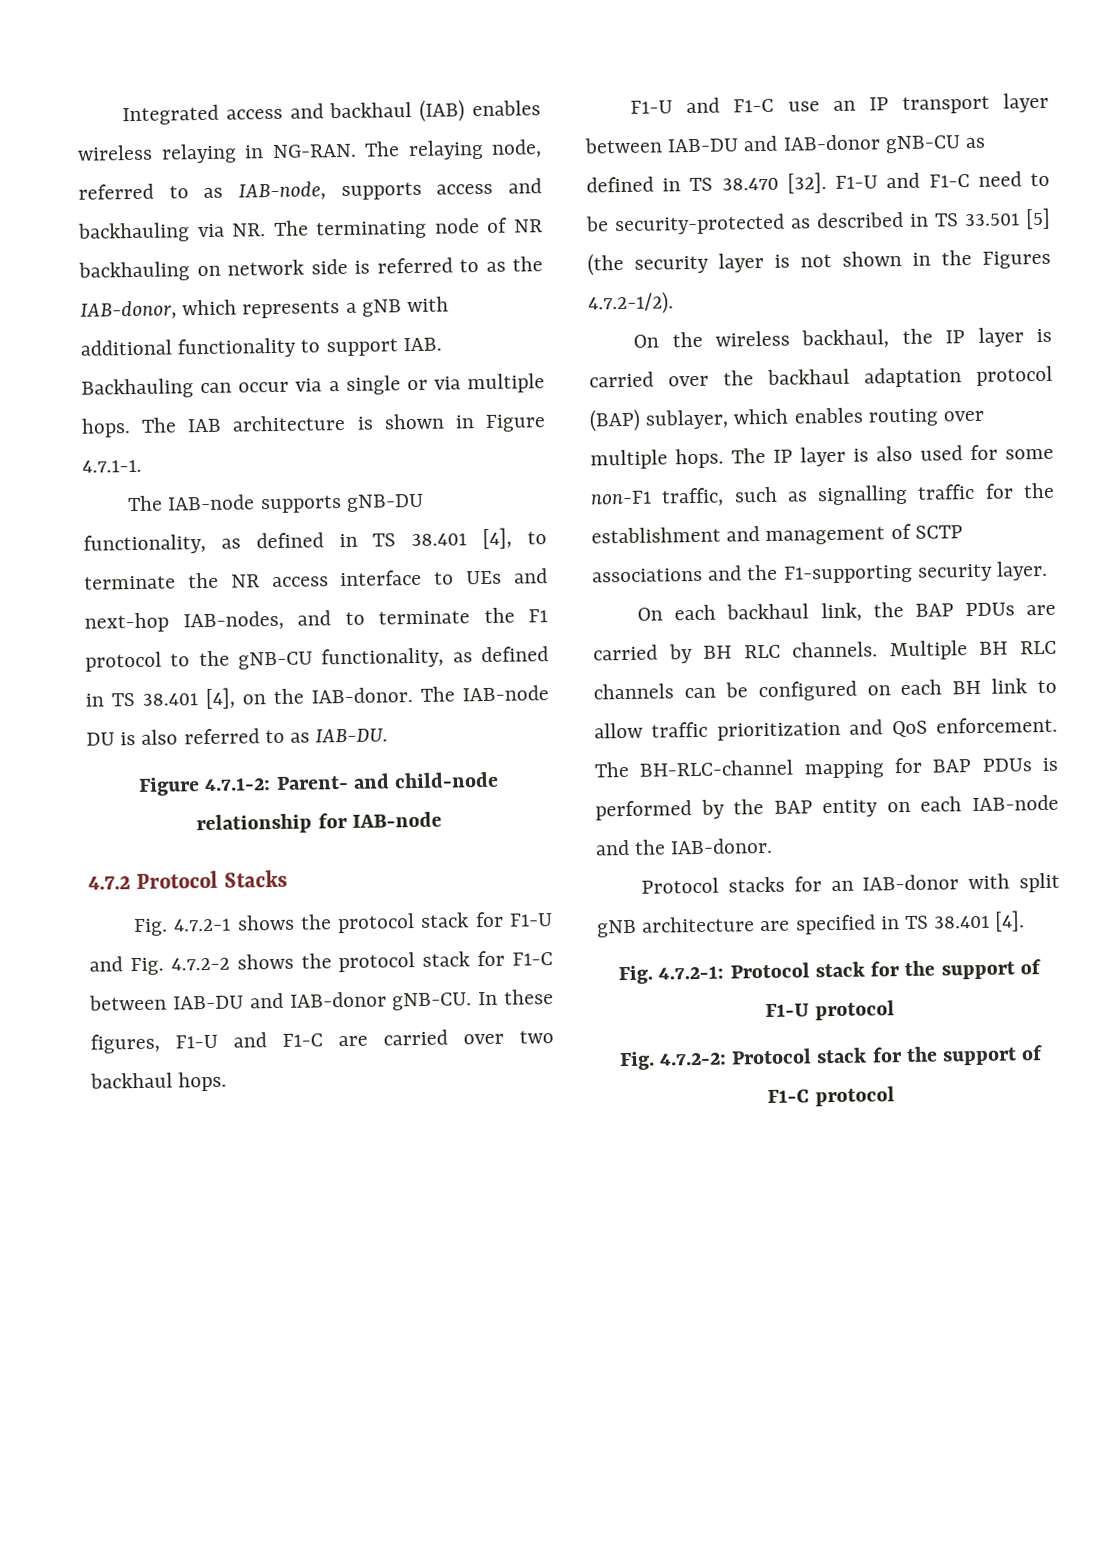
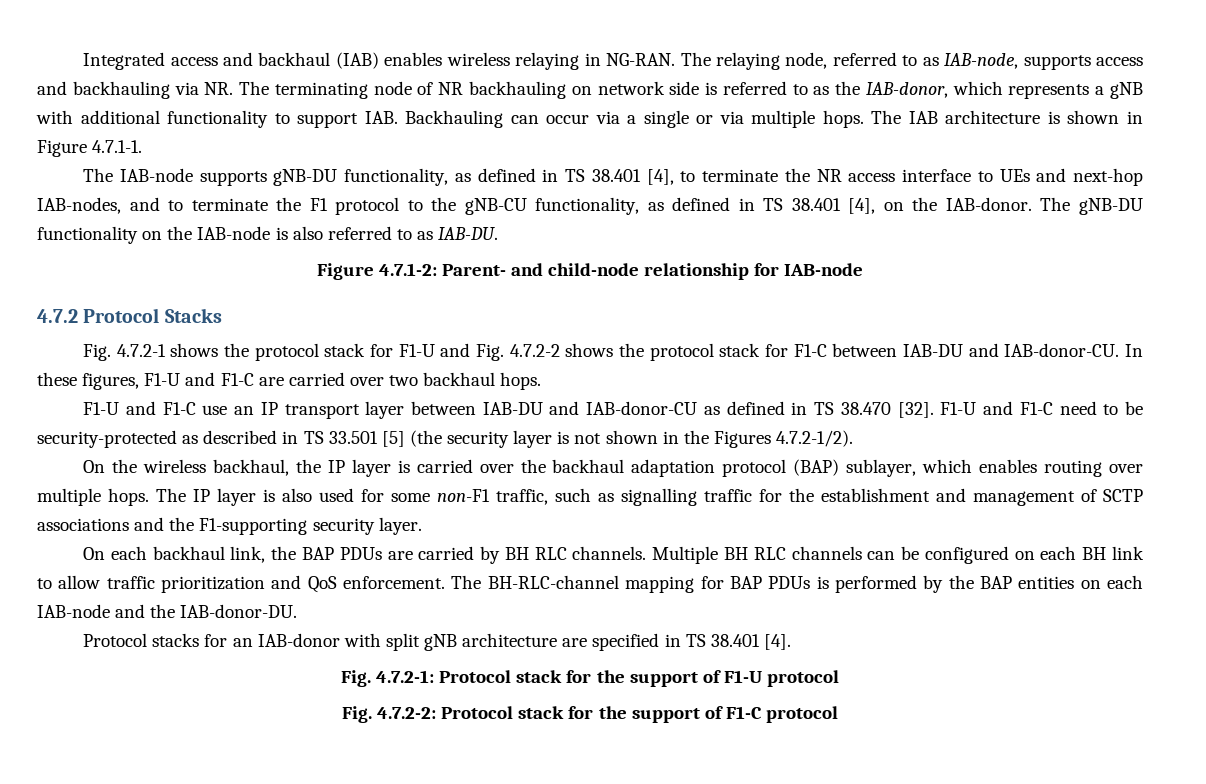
- The IAB-node DU is also referred to as IAB-DU.
+ The gNB-DU functionality on the IAB-node is also referred to as IAB-DU.
- Fig. 4.7.2-1 shows the protocol stack for F1-U and Fig. 4.7.2-2 shows the protocol stack for F1-C between IAB-DU and IAB-donor gNB-CU.
+ Fig. 4.7.2-1 shows the protocol stack for F1-U and Fig. 4.7.2-2 shows the protocol stack for F1-C between IAB-DU and IAB-donor-CU.
- F1-U and F1-C use an IP transport layer between IAB-DU and IAB-donor gNB-CU as defined in TS 38.470 [32].
+ F1-U and F1-C use an IP transport layer between IAB-DU and IAB-donor-CU as defined in TS 38.470 [32].
- The BH-RLC-channel mapping for BAP PDUs is performed by the BAP entity on each IAB-node and the IAB-donor.
+ The BH-RLC-channel mapping for BAP PDUs is performed by the BAP entities on each IAB-node and the IAB-donor-DU.

